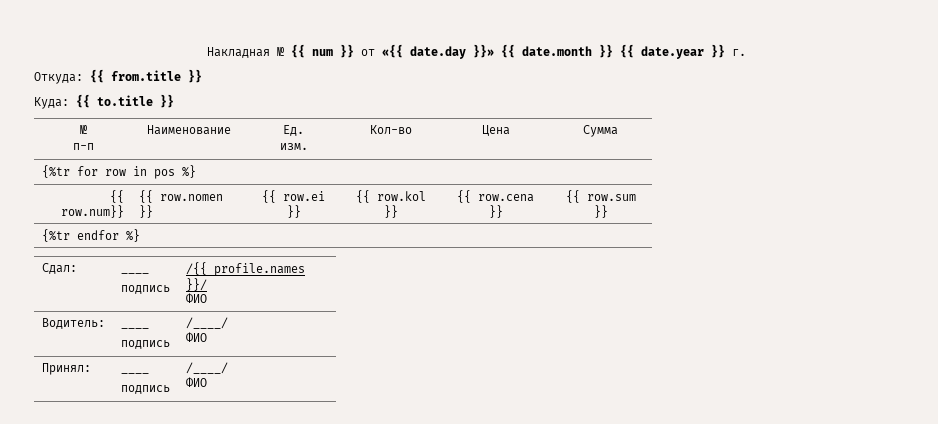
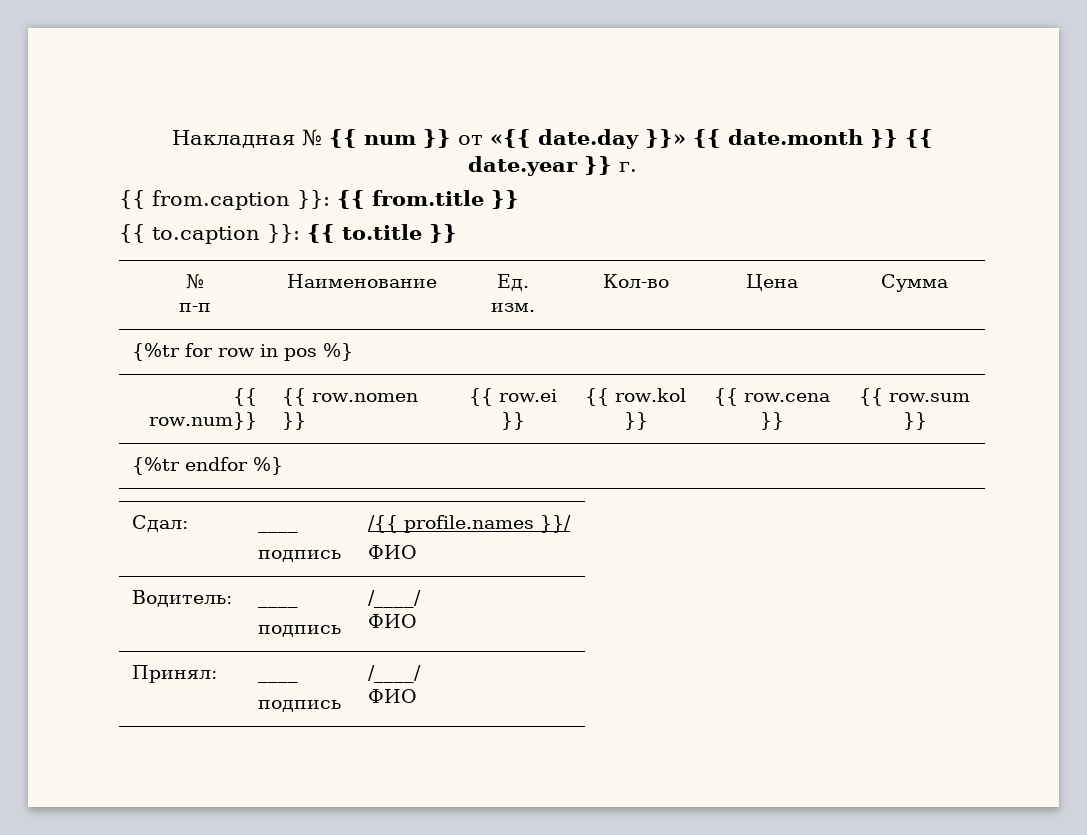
- Откуда: {{ from.title }}
+ {{ from.caption }}: {{ from.title }}
- Куда: {{ to.title }}
+ {{ to.caption }}: {{ to.title }}

